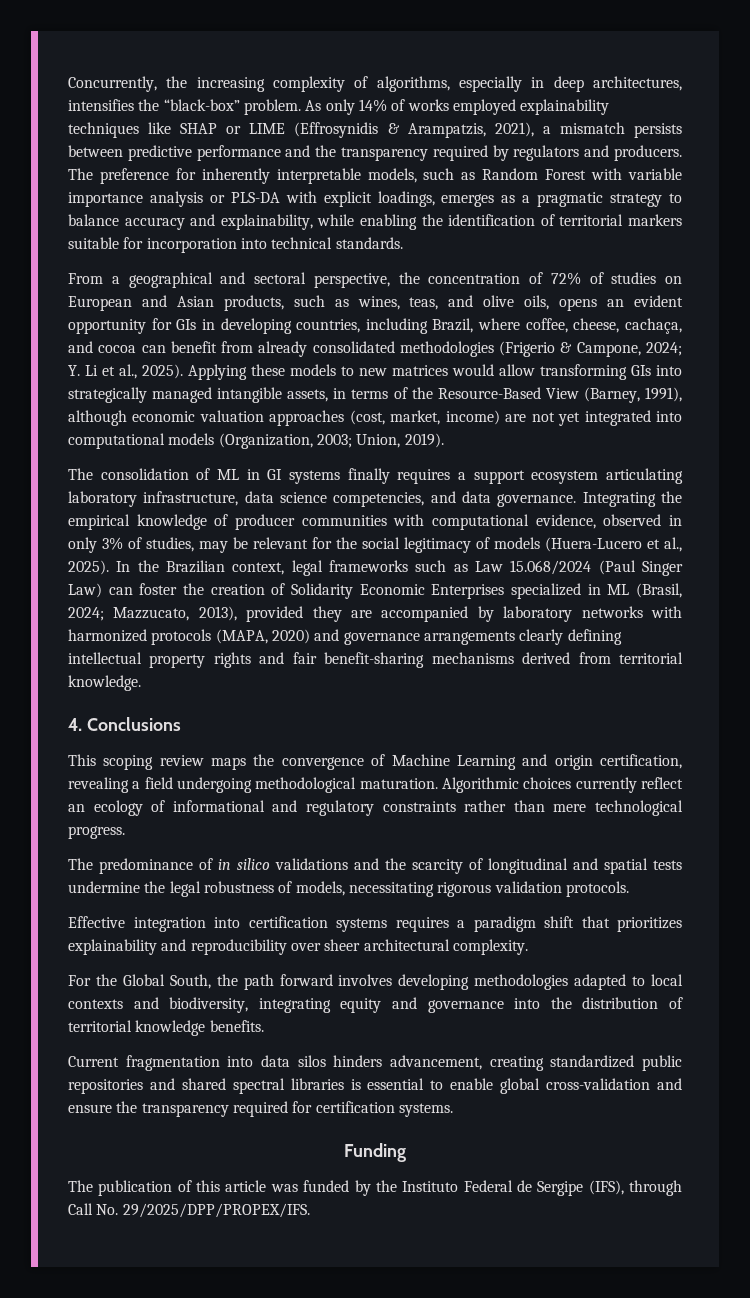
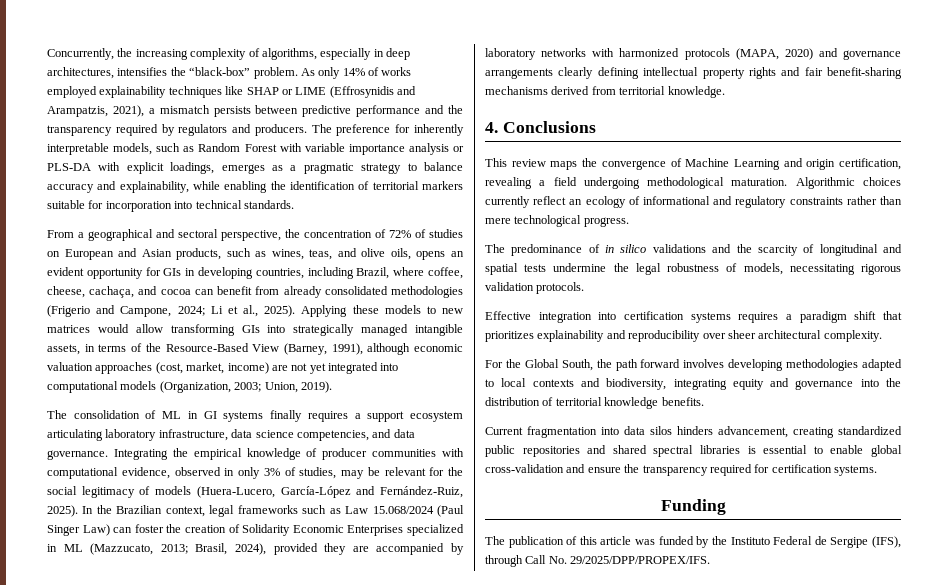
- As only 14% of works employed explainability techniques like SHAP or LIME (Effrosynidis & Arampatzis, 2021), a mismatch persists between predictive performance and the transparency required by regulators and producers.
+ As only 14% of works employed explainability techniques like SHAP or LIME (Effrosynidis and Arampatzis, 2021), a mismatch persists between predictive performance and the transparency required by regulators and producers.
- From a geographical and sectoral perspective, the concentration of 72% of studies on European and Asian products, such as wines, teas, and olive oils, opens an evident opportunity for GIs in developing countries, including Brazil, where coffee, cheese, cachaça, and cocoa can benefit from already consolidated methodologies (Frigerio & Campone, 2024; Y. Li et al., 2025).
+ From a geographical and sectoral perspective, the concentration of 72% of studies on European and Asian products, such as wines, teas, and olive oils, opens an evident opportunity for GIs in developing countries, including Brazil, where coffee, cheese, cachaça, and cocoa can benefit from already consolidated methodologies (Frigerio and Campone, 2024; Li et al., 2025).
- Integrating the empirical knowledge of producer communities with computational evidence, observed in only 3% of studies, may be relevant for the social legitimacy of models (Huera-Lucero et al., 2025).
+ Integrating the empirical knowledge of producer communities with computational evidence, observed in only 3% of studies, may be relevant for the social legitimacy of models (Huera-Lucero, García-López and Fernández-Ruiz, 2025).
- In the Brazilian context, legal frameworks such as Law 15.068/2024 (Paul Singer Law) can foster the creation of Solidarity Economic Enterprises specialized in ML (Brasil, 2024; Mazzucato, 2013), provided they are accompanied by laboratory networks with harmonized protocols (MAPA, 2020) and governance arrangements clearly defining intellectual property rights and fair benefit-sharing mechanisms derived from territorial knowledge.
+ In the Brazilian context, legal frameworks such as Law 15.068/2024 (Paul Singer Law) can foster the creation of Solidarity Economic Enterprises specialized in ML (Mazzucato, 2013; Brasil, 2024), provided they are accompanied by laboratory networks with harmonized protocols (MAPA, 2020) and governance arrangements clearly defining intellectual property rights and fair benefit-sharing mechanisms derived from territorial knowledge.
- This scoping review maps the convergence of Machine Learning and origin certification, revealing a field undergoing methodological maturation.
+ This review maps the convergence of Machine Learning and origin certification, revealing a field undergoing methodological maturation.

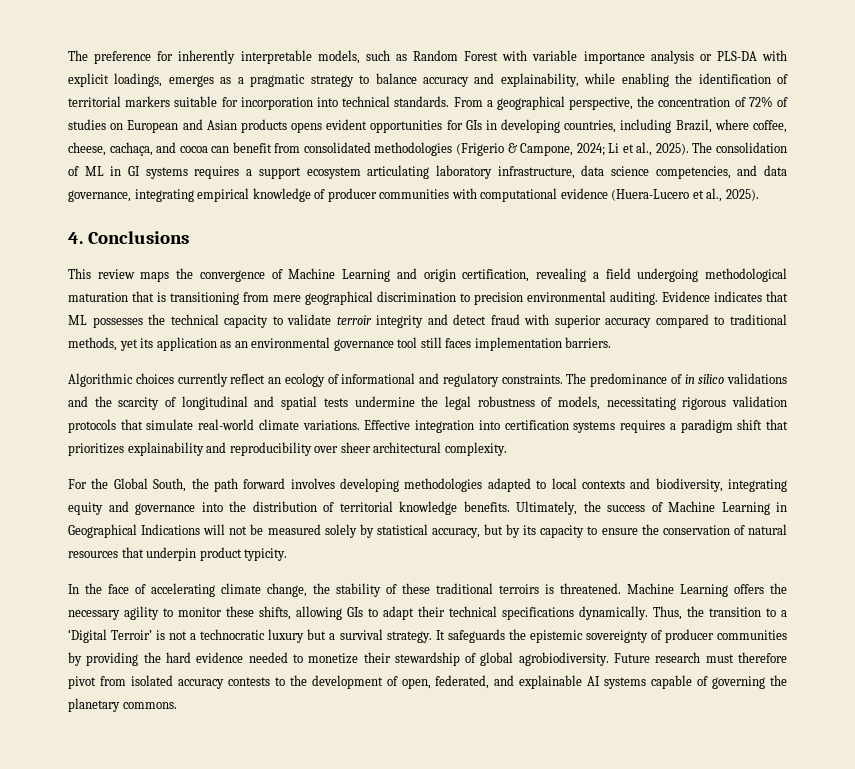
- Concurrently, the increasing complexity of algorithms, especially in deep architectures, intensifies the “black-box” problem. As only 14% of works employed explainability techniques like SHAP or LIME (Effrosynidis and Arampatzis, 2021), a mismatch persists between predictive performance and the transparency required by regulators and producers. The preference for inherently interpretable models, such as Random Forest with variable importance analysis or PLS-DA with explicit loadings, emerges as a pragmatic strategy to balance accuracy and explainability, while enabling the identification of territorial markers suitable for incorporation into technical standards.
- From a geographical and sectoral perspective, the concentration of 72% of studies on European and Asian products, such as wines, teas, and olive oils, opens an evident opportunity for GIs in developing countries, including Brazil, where coffee, cheese, cachaça, and cocoa can benefit from already consolidated methodologies (Frigerio and Campone, 2024;
+ The preference for inherently interpretable models, such as Random Forest with variable importance analysis or PLS-DA with explicit loadings, emerges as a pragmatic strategy to balance accuracy and explainability, while enabling the identification of territorial markers suitable for incorporation into technical standards. From a geographical perspective, the concentration of 72% of studies on European and Asian products opens evident opportunities for GIs in developing countries, including Brazil, where coffee, cheese, cachaça, and cocoa can benefit from consolidated methodologies (Frigerio & Campone, 2024;
- Li et al., 2025). Applying these models to new matrices would allow transforming GIs into strategically managed intangible assets, in terms of the Resource-Based View (Barney, 1991), although economic valuation approaches (cost, market, income) are not yet integrated into computational models (Organization, 2003; Union, 2019).
- The consolidation of ML in GI systems finally requires a support ecosystem articulating laboratory infrastructure, data science competencies, and data governance. Integrating the empirical knowledge of producer communities with computational evidence, observed in only 3% of studies, may be relevant for the social legitimacy of models (Huera-Lucero, García-López and Fernández-Ruiz, 2025). In the Brazilian context, legal frameworks such as Law 15.068/2024 (Paul Singer Law) can foster the creation of Solidarity Economic Enterprises specialized in ML (Mazzucato, 2013; Brasil, 2024), provided they are accompanied by laboratory networks with harmonized protocols (MAPA, 2020) and governance arrangements clearly defining intellectual property rights and fair benefit-sharing mechanisms derived from territorial knowledge.
+ Li et al., 2025). The consolidation of ML in GI systems requires a support ecosystem articulating laboratory infrastructure, data science competencies, and data governance, integrating empirical knowledge of producer communities with computational evidence (Huera-Lucero et al., 2025).
- This review maps the convergence of Machine Learning and origin certification, revealing a field undergoing methodological maturation. Algorithmic choices currently reflect an ecology of informational and regulatory constraints rather than mere technological progress.
- The predominance of in silico validations and the scarcity of longitudinal and spatial tests undermine the legal robustness of models, necessitating rigorous validation protocols.
- Effective integration into certification systems requires a paradigm shift that prioritizes explainability and reproducibility over sheer architectural complexity.
+ This review maps the convergence of Machine Learning and origin certification, revealing a field undergoing methodological maturation that is transitioning from mere geographical discrimination to precision environmental auditing. Evidence indicates that ML possesses the technical capacity to validate terroir integrity and detect fraud with superior accuracy compared to traditional methods, yet its application as an environmental governance tool still faces implementation barriers.
+ Algorithmic choices currently reflect an ecology of informational and regulatory constraints. The predominance of in silico validations and the scarcity of longitudinal and spatial tests undermine the legal robustness of models, necessitating rigorous validation protocols that simulate real-world climate variations. Effective integration into certification systems requires a paradigm shift that prioritizes explainability and reproducibility over sheer architectural complexity.
- For the Global South, the path forward involves developing methodologies adapted to local contexts and biodiversity, integrating equity and governance into the distribution of territorial knowledge benefits.
- Current fragmentation into data silos hinders advancement, creating standardized public repositories and shared spectral libraries is essential to enable global cross-validation and ensure the transparency required for certification systems.
- Funding
- The publication of this article was funded by the Instituto Federal de Sergipe (IFS), through Call No. 29/2025/DPP/PROPEX/IFS.
+ For the Global South, the path forward involves developing methodologies adapted to local contexts and biodiversity, integrating equity and governance into the distribution of territorial knowledge benefits. Ultimately, the success of Machine Learning in Geographical Indications will not be measured solely by statistical accuracy, but by its capacity to ensure the conservation of natural resources that underpin product typicity.
+ In the face of accelerating climate change, the stability of these traditional terroirs is threatened. Machine Learning offers the necessary agility to monitor these shifts, allowing GIs to adapt their technical specifications dynamically. Thus, the transition to a ‘Digital Terroir’ is not a technocratic luxury but a survival strategy. It safeguards the epistemic sovereignty of producer communities by providing the hard evidence needed to monetize their stewardship of global agrobiodiversity. Future research must therefore pivot from isolated accuracy contests to the development of open, federated, and explainable AI systems capable of governing the planetary commons.

